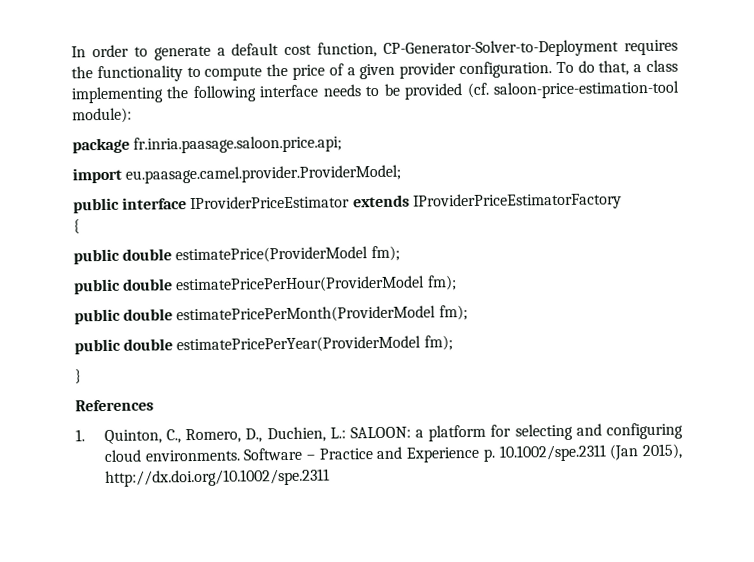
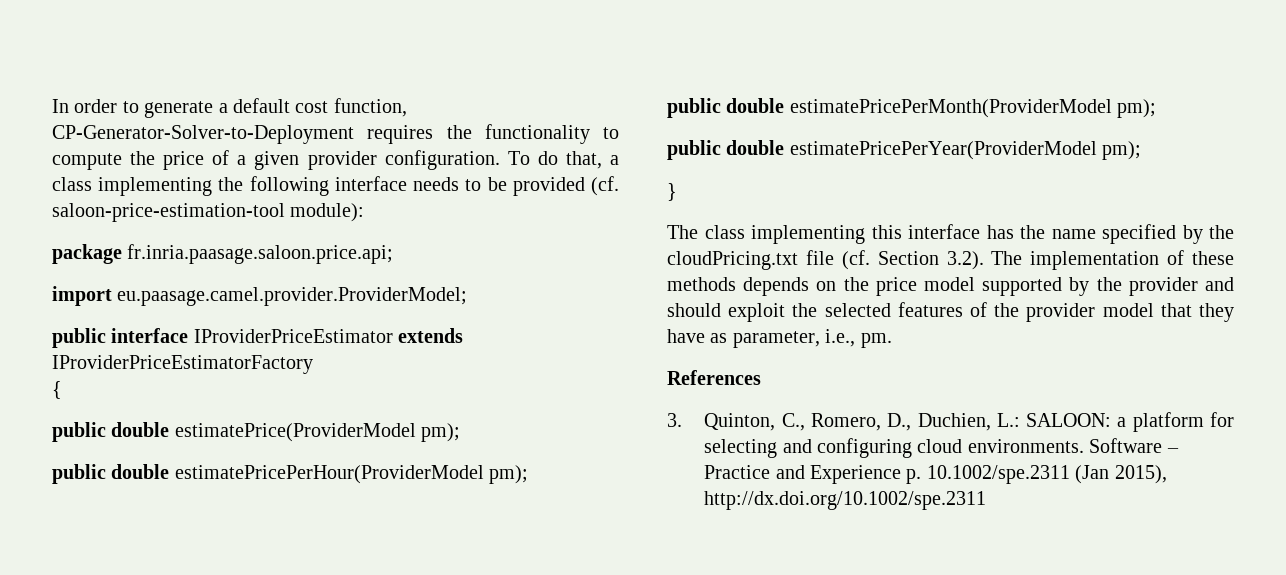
- public double estimatePrice(ProviderModel fm);
+ public double estimatePrice(ProviderModel pm);
- public double estimatePricePerHour(ProviderModel fm);
+ public double estimatePricePerHour(ProviderModel pm);
- public double estimatePricePerMonth(ProviderModel fm);
+ public double estimatePricePerMonth(ProviderModel pm);
- public double estimatePricePerYear(ProviderModel fm);
+ public double estimatePricePerYear(ProviderModel pm);
+ The class implementing this interface has the name specified by the cloudPricing.txt file (cf. Section 3.2). The implementation of these methods depends on the price model supported by the provider and should exploit the selected features of the provider model that they have as parameter, i.e., pm.
- 1. Quinton, C., Romero, D., Duchien, L.: SALOON: a platform for selecting and configuring cloud environments.
+ 3. Quinton, C., Romero, D., Duchien, L.: SALOON: a platform for selecting and configuring cloud environments.

